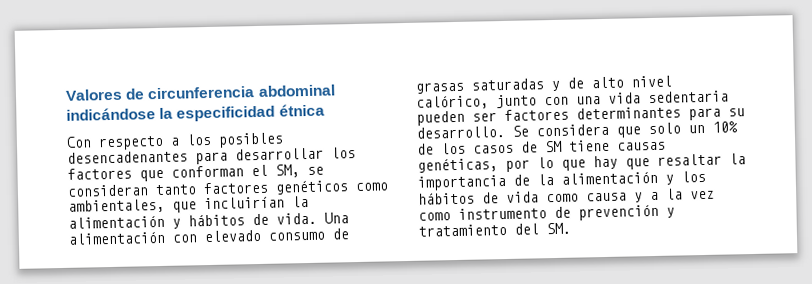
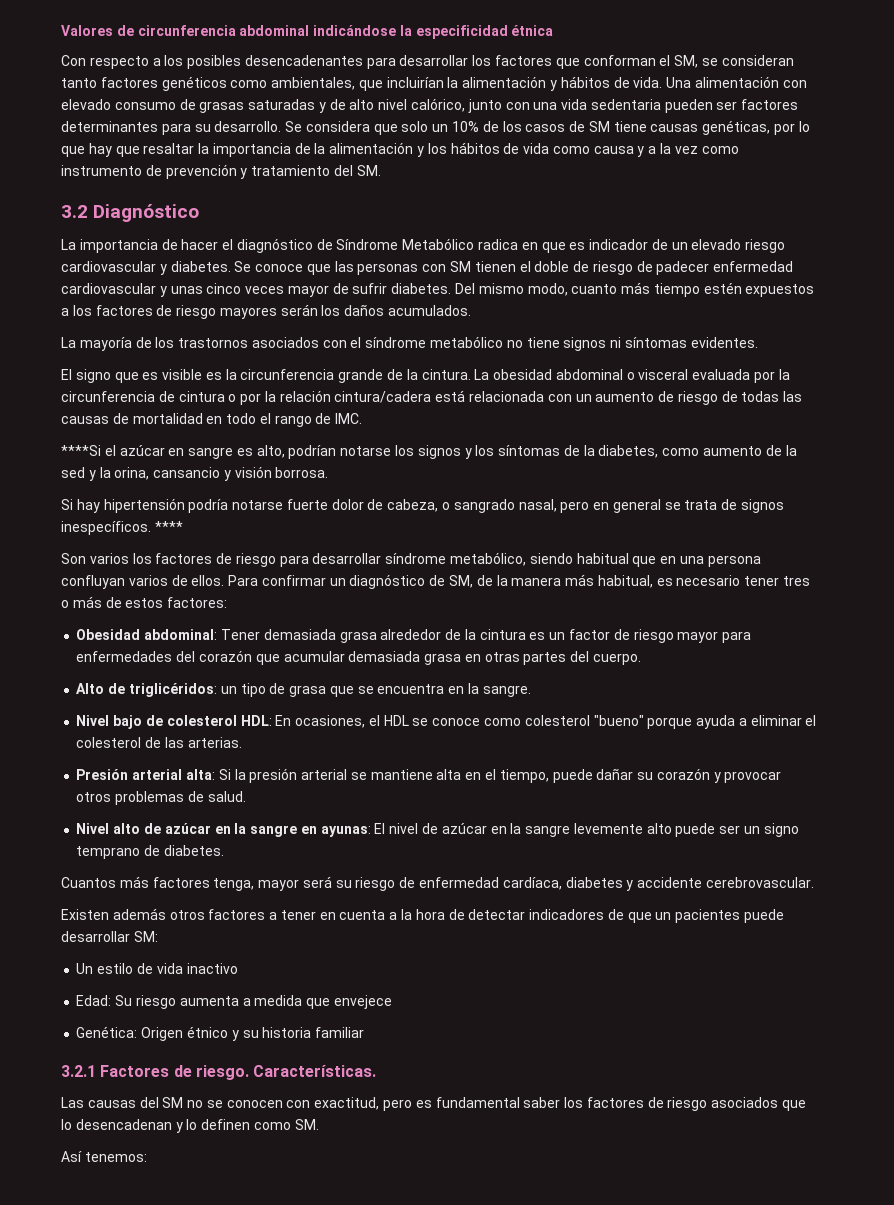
+ 3.2 Diagnóstico
+ La importancia de hacer el diagnóstico de Síndrome Metabólico radica en que es indicador de un elevado riesgo cardiovascular y diabetes. Se conoce que las personas con SM tienen el doble de riesgo de padecer enfermedad cardiovascular y unas cinco veces mayor de sufrir diabetes. Del mismo modo, cuanto más tiempo estén expuestos a los factores de riesgo mayores serán los daños acumulados.
+ La mayoría de los trastornos asociados con el síndrome metabólico no tiene signos ni síntomas evidentes.
+ El signo que es visible es la circunferencia grande de la cintura. La obesidad abdominal o visceral evaluada por la circunferencia de cintura o por la relación cintura/cadera está relacionada con un aumento de riesgo de todas las causas de mortalidad en todo el rango de IMC.
+ ****Si el azúcar en sangre es alto, podrían notarse los signos y los síntomas de la diabetes, como aumento de la sed y la orina, cansancio y visión borrosa.
+ Si hay hipertensión podría notarse fuerte dolor de cabeza, o sangrado nasal, pero en general se trata de signos inespecíficos. ****
+ Son varios los factores de riesgo para desarrollar síndrome metabólico, siendo habitual que en una persona confluyan varios de ellos. Para confirmar un diagnóstico de SM, de la manera más habitual, es necesario tener tres o más de estos factores:
+ Obesidad abdominal: Tener demasiada grasa alrededor de la cintura es un factor de riesgo mayor para enfermedades del corazón que acumular demasiada grasa en otras partes del cuerpo.
+ Alto de triglicéridos: un tipo de grasa que se encuentra en la sangre.
+ Nivel bajo de colesterol HDL: En ocasiones, el HDL se conoce como colesterol "bueno" porque ayuda a eliminar el colesterol de las arterias.
+ Presión arterial alta: Si la presión arterial se mantiene alta en el tiempo, puede dañar su corazón y provocar otros problemas de salud.
+ Nivel alto de azúcar en la sangre en ayunas: El nivel de azúcar en la sangre levemente alto puede ser un signo temprano de diabetes.
+ Cuantos más factores tenga, mayor será su riesgo de enfermedad cardíaca, diabetes y accidente cerebrovascular.
+ Existen además otros factores a tener en cuenta a la hora de detectar indicadores de que un pacientes puede desarrollar SM:
+ Un estilo de vida inactivo
+ Edad: Su riesgo aumenta a medida que envejece
+ Genética: Origen étnico y su historia familiar
+ 3.2.1 Factores de riesgo. Características.
+ Las causas del SM no se conocen con exactitud, pero es fundamental saber los factores de riesgo asociados que lo desencadenan y lo definen como SM.
+ Así tenemos:

